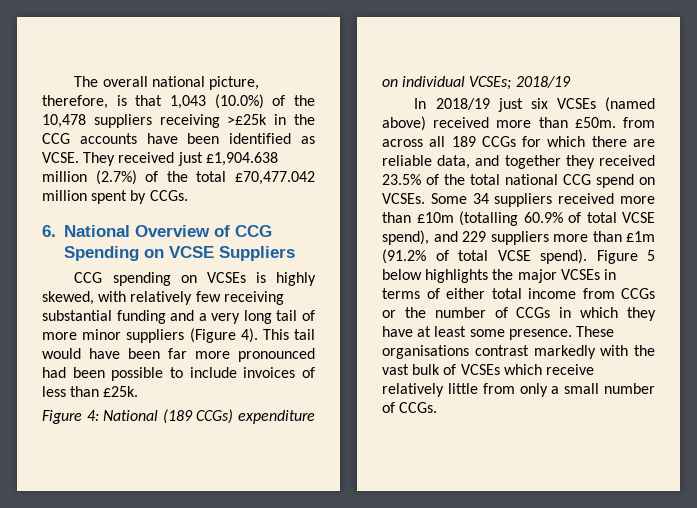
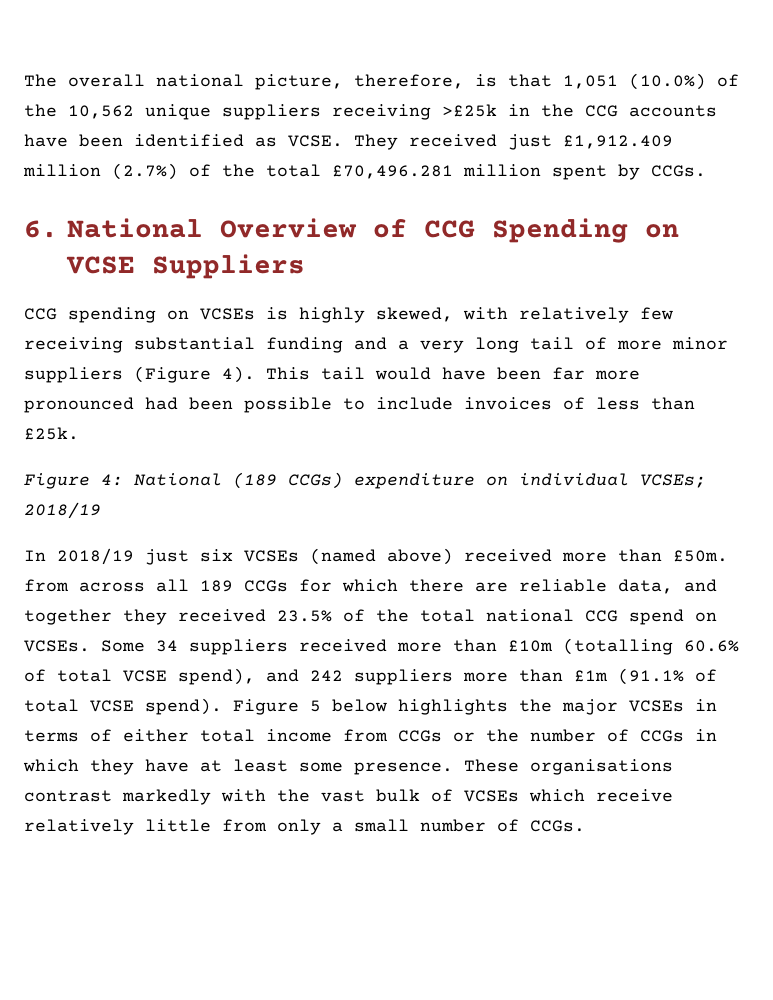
- The overall national picture, therefore, is that 1,043 (10.0%) of the 10,478 suppliers receiving >£25k in the CCG accounts have been identified as VCSE.
+ The overall national picture, therefore, is that 1,051 (10.0%) of the 10,562 unique suppliers receiving >£25k in the CCG accounts have been identified as VCSE.
- They received just £1,904.638 million (2.7%) of the total £70,477.042 million spent by CCGs.
+ They received just £1,912.409 million (2.7%) of the total £70,496.281 million spent by CCGs.
- Some 34 suppliers received more than £10m (totalling 60.9% of total VCSE spend), and 229 suppliers more than £1m (91.2% of total VCSE spend).
+ Some 34 suppliers received more than £10m (totalling 60.6% of total VCSE spend), and 242 suppliers more than £1m (91.1% of total VCSE spend).

